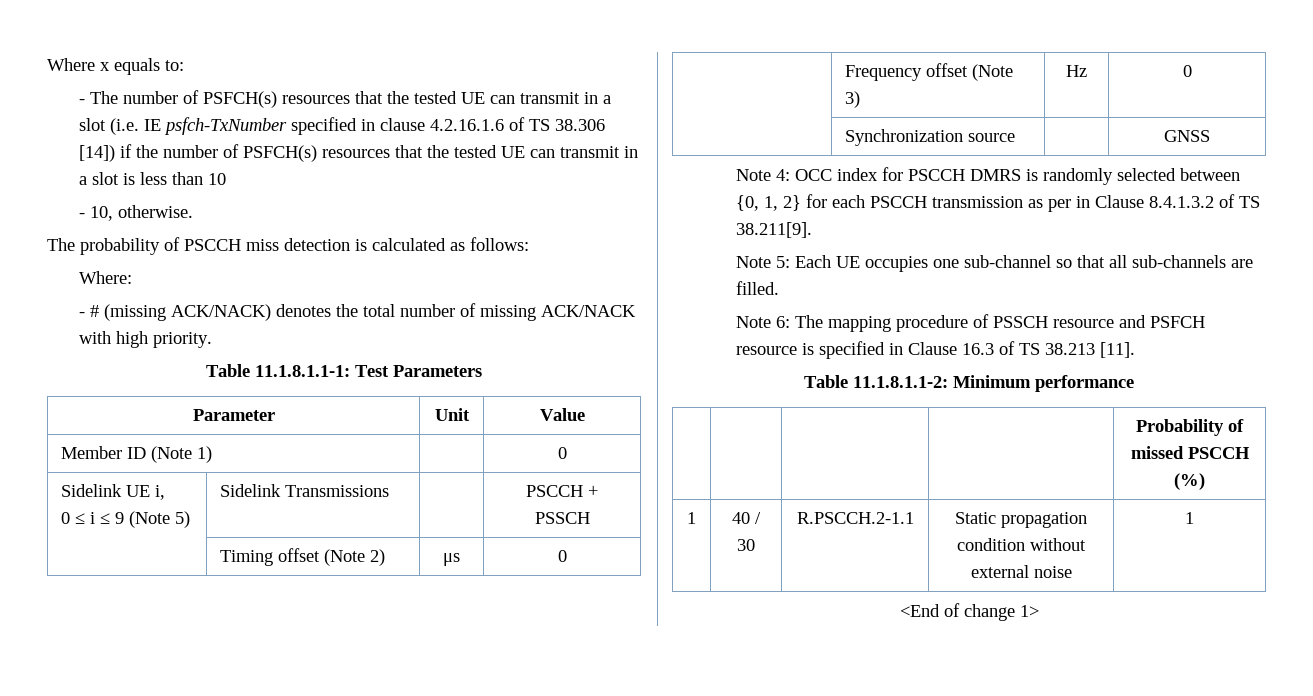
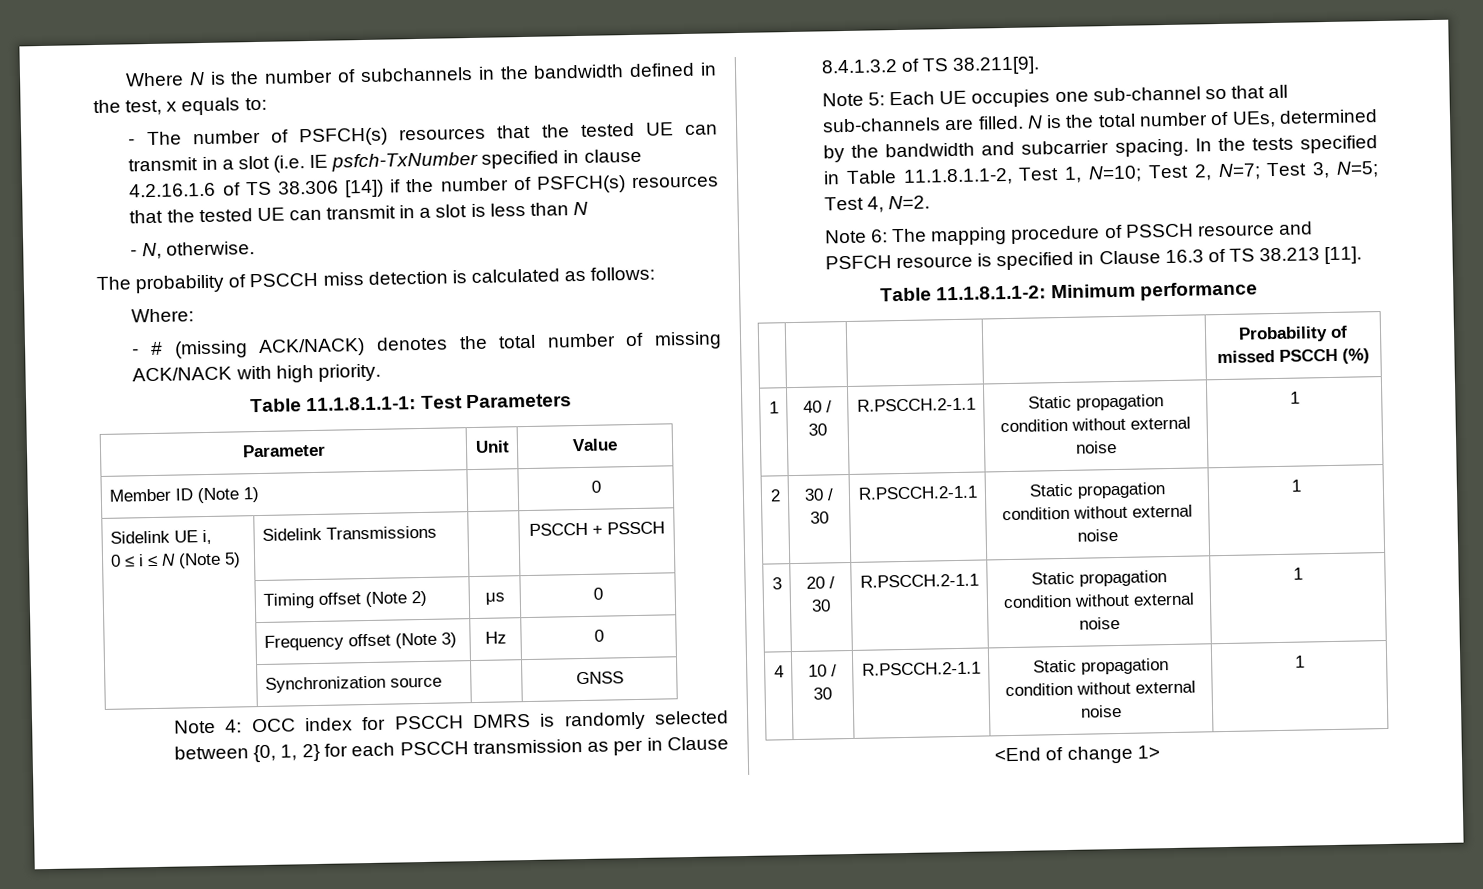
- Where x equals to:
+ Where N is the number of subchannels in the bandwidth defined in the test, x equals to:
- - The number of PSFCH(s) resources that the tested UE can transmit in a slot (i.e. IE psfch-TxNumber specified in clause 4.2.16.1.6 of TS 38.306 [14]) if the number of PSFCH(s) resources that the tested UE can transmit in a slot is less than 10
- - 10, otherwise.
+ - The number of PSFCH(s) resources that the tested UE can transmit in a slot (i.e. IE psfch-TxNumber specified in clause 4.2.16.1.6 of TS 38.306 [14]) if the number of PSFCH(s) resources that the tested UE can transmit in a slot is less than N
+ - N, otherwise.
  Sidelink UE i,
- 0 ≤ i ≤ 9 (Note 5) | Sidelink Transmissions | | PSCCH + PSSCH
+ 0 ≤ i ≤ N (Note 5) | Sidelink Transmissions | | PSCCH + PSSCH
+ N is the total number of UEs, determined by the bandwidth and subcarrier spacing. In the tests specified in Table 11.1.8.1.1-2, Test 1, N=10; Test 2, N=7; Test 3, N=5; Test 4, N=2.
+ 2 | 30 / 30 | R.PSCCH.2-1.1 | Static propagation condition without external noise | 1
+ 3 | 20 / 30 | R.PSCCH.2-1.1 | Static propagation condition without external noise | 1
+ 4 | 10 / 30 | R.PSCCH.2-1.1 | Static propagation condition without external noise | 1

